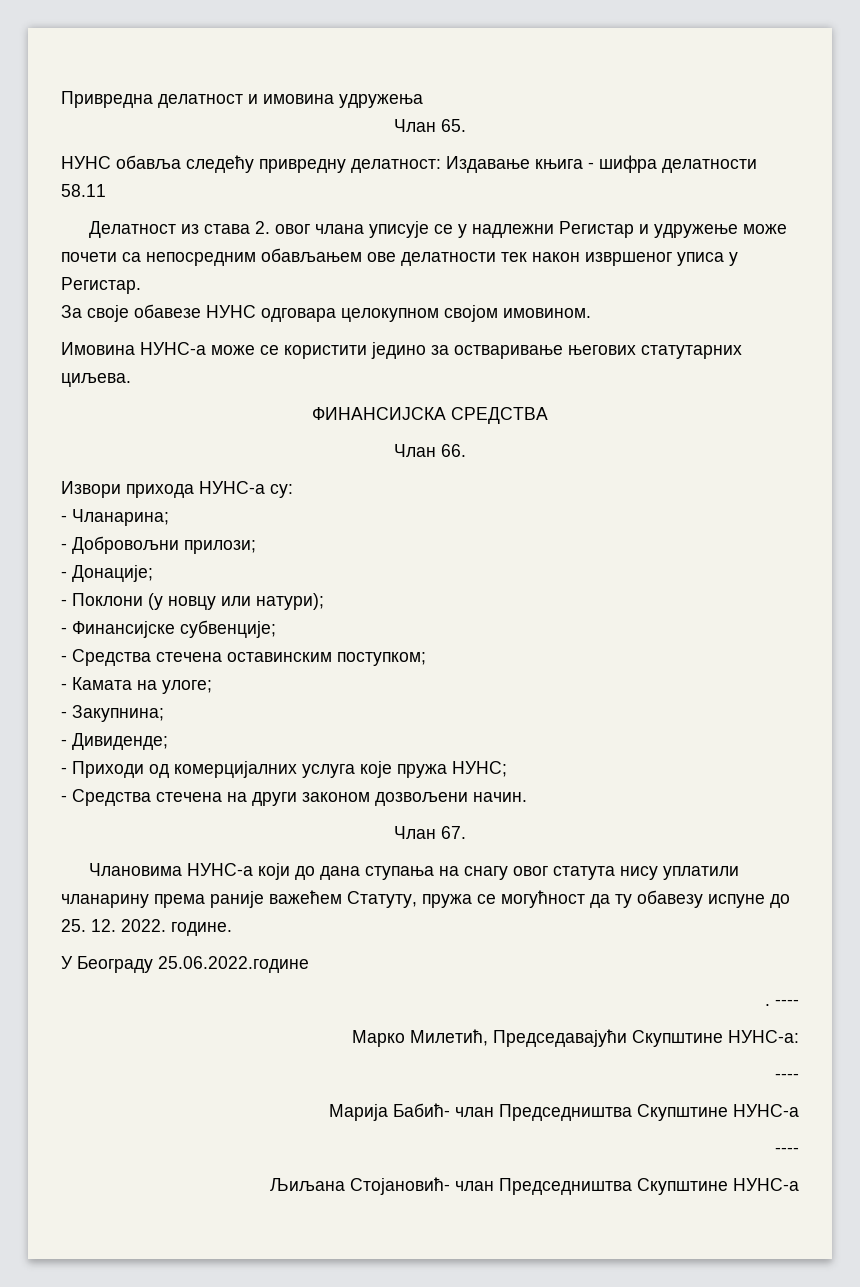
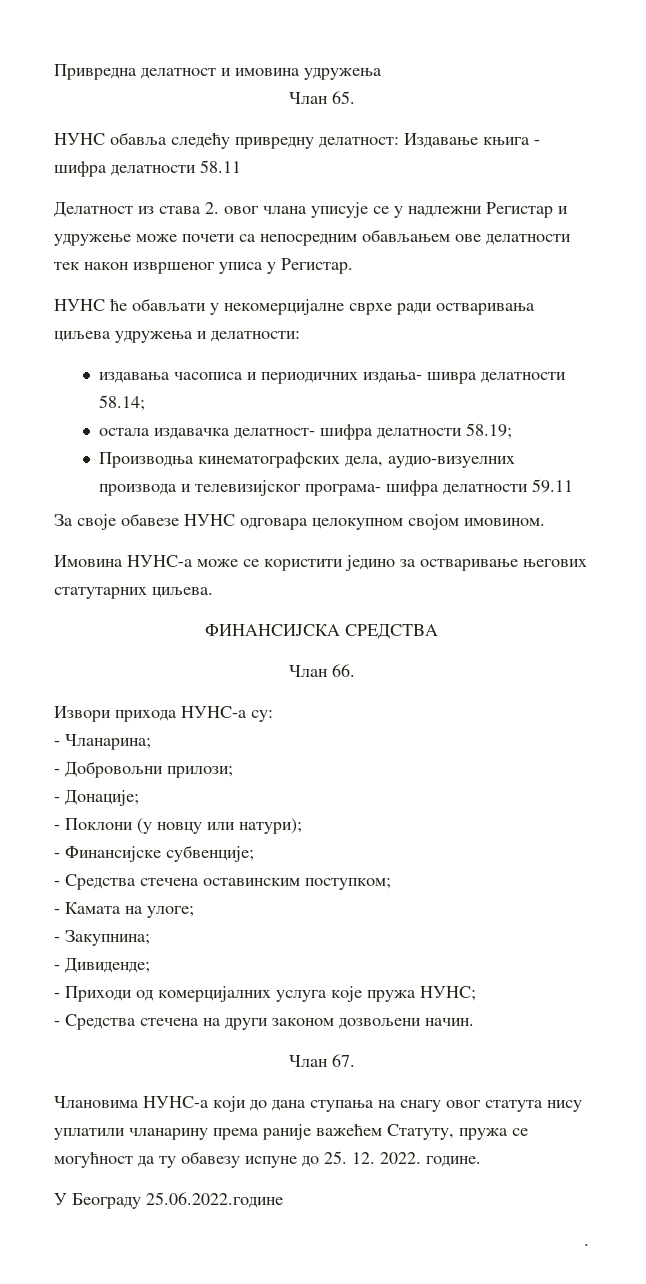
+ НУНС ће обављати у некомерцијалне сврхе ради остваривања циљева удружења и делатности:
+ издавања часописа и периодичних издања- шивра делатности 58.14;
+ остала издавачка делатност- шифра делатности 58.19;
+ Производња кинематографских дела, аудио-визуелних производа и телевизијског програма- шифра делатности 59.11
- . ----
- Марко Милетић, Председавајући Скупштине НУНС-а:
- ----
- Марија Бабић- члан Председништва Скупштине НУНС-а
- ----
- Љиљана Стојановић- члан Председништва Скупштине НУНС-а
+ .

